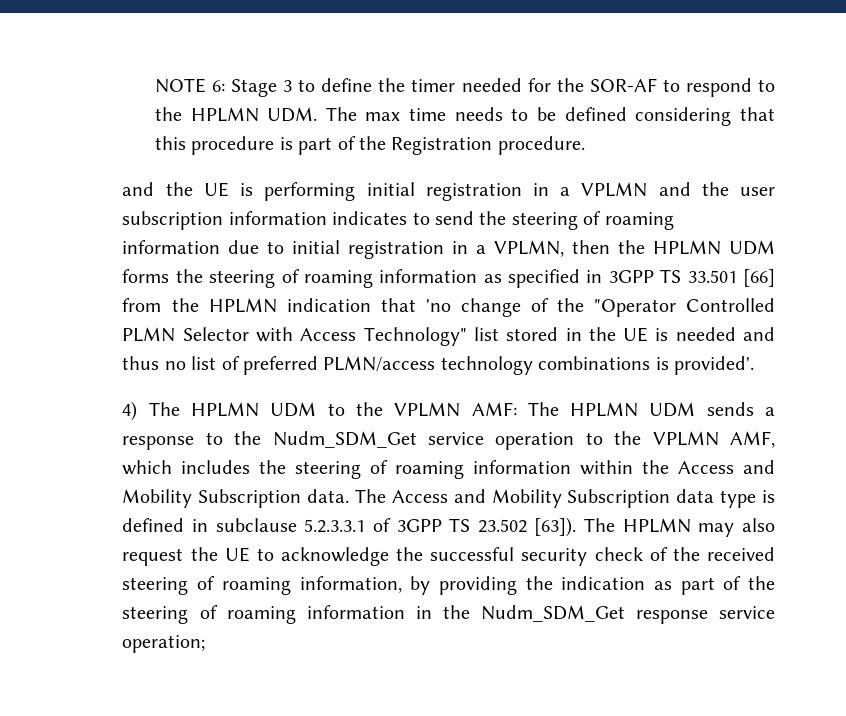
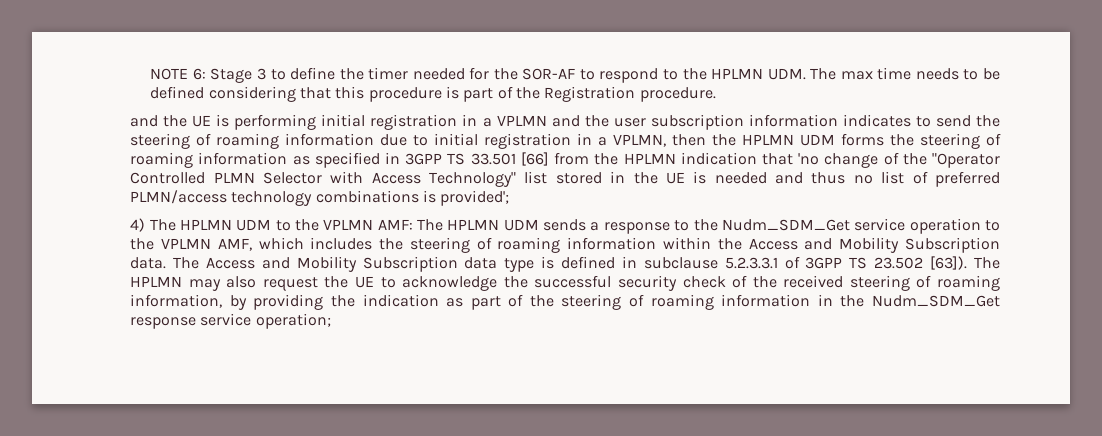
- and the UE is performing initial registration in a VPLMN and the user subscription information indicates to send the steering of roaming information due to initial registration in a VPLMN, then the HPLMN UDM forms the steering of roaming information as specified in 3GPP TS 33.501 [66] from the HPLMN indication that 'no change of the "Operator Controlled PLMN Selector with Access Technology" list stored in the UE is needed and thus no list of preferred PLMN/access technology combinations is provided'.
+ and the UE is performing initial registration in a VPLMN and the user subscription information indicates to send the steering of roaming information due to initial registration in a VPLMN, then the HPLMN UDM forms the steering of roaming information as specified in 3GPP TS 33.501 [66] from the HPLMN indication that 'no change of the "Operator Controlled PLMN Selector with Access Technology" list stored in the UE is needed and thus no list of preferred PLMN/access technology combinations is provided';

